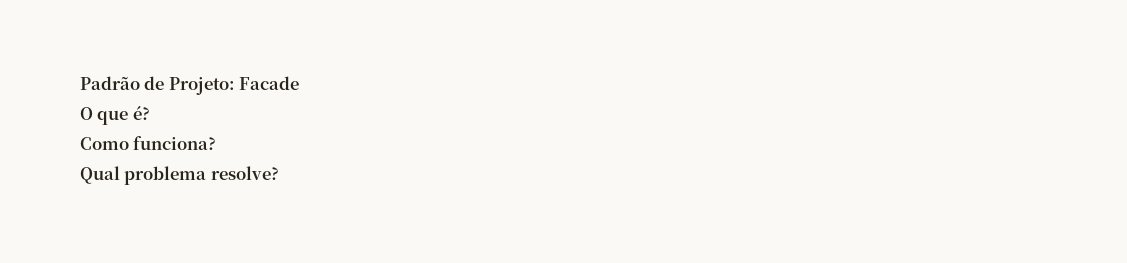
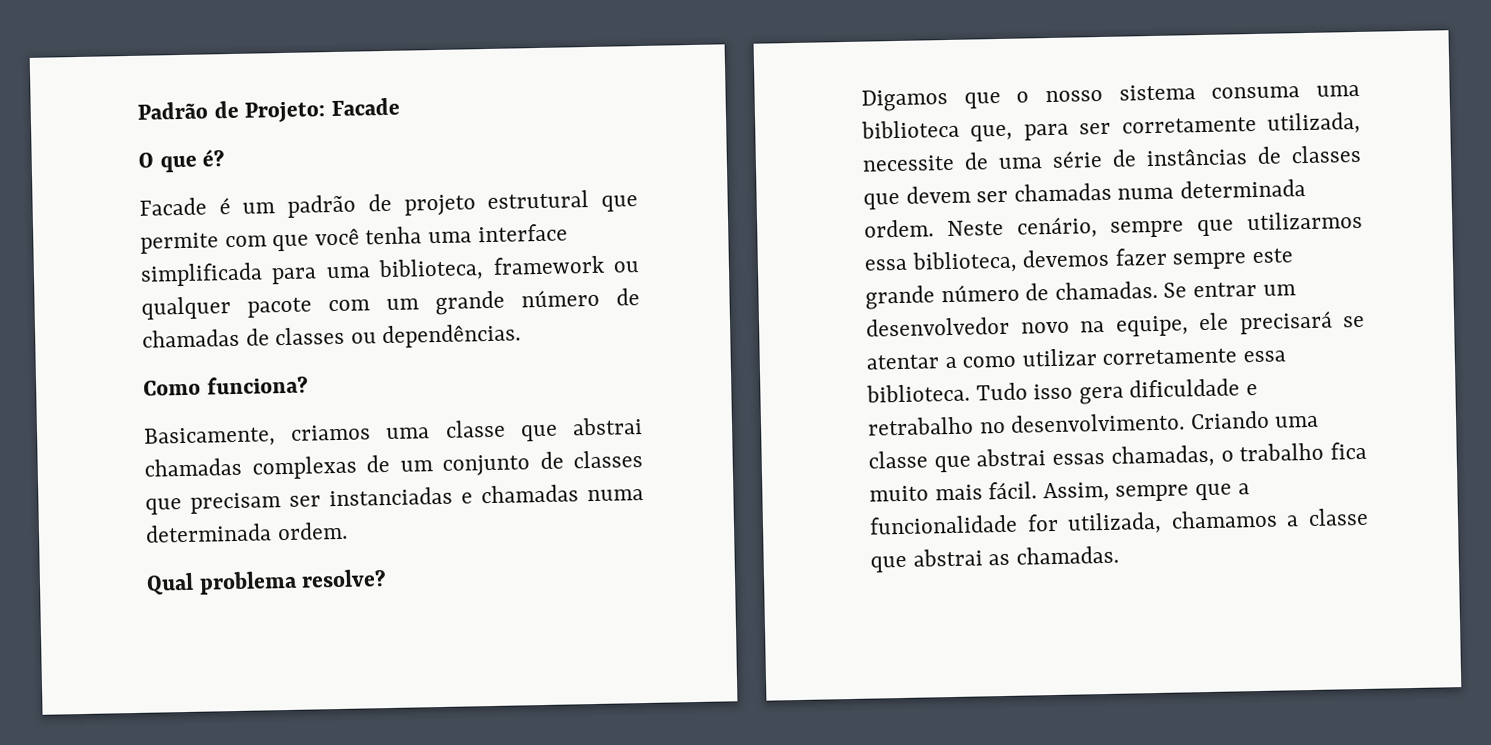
+ Facade é um padrão de projeto estrutural que permite com que você tenha uma interface simplificada para uma biblioteca, framework ou qualquer pacote com um grande número de chamadas de classes ou dependências.
  Como funciona?
+ Basicamente, criamos uma classe que abstrai chamadas complexas de um conjunto de classes que precisam ser instanciadas e chamadas numa determinada ordem.
  Qual problema resolve?
+ Digamos que o nosso sistema consuma uma biblioteca que, para ser corretamente utilizada, necessite de uma série de instâncias de classes que devem ser chamadas numa determinada ordem. Neste cenário, sempre que utilizarmos essa biblioteca, devemos fazer sempre este grande número de chamadas. Se entrar um desenvolvedor novo na equipe, ele precisará se atentar a como utilizar corretamente essa biblioteca. Tudo isso gera dificuldade e retrabalho no desenvolvimento. Criando uma classe que abstrai essas chamadas, o trabalho fica muito mais fácil. Assim, sempre que a funcionalidade for utilizada, chamamos a classe que abstrai as chamadas.

